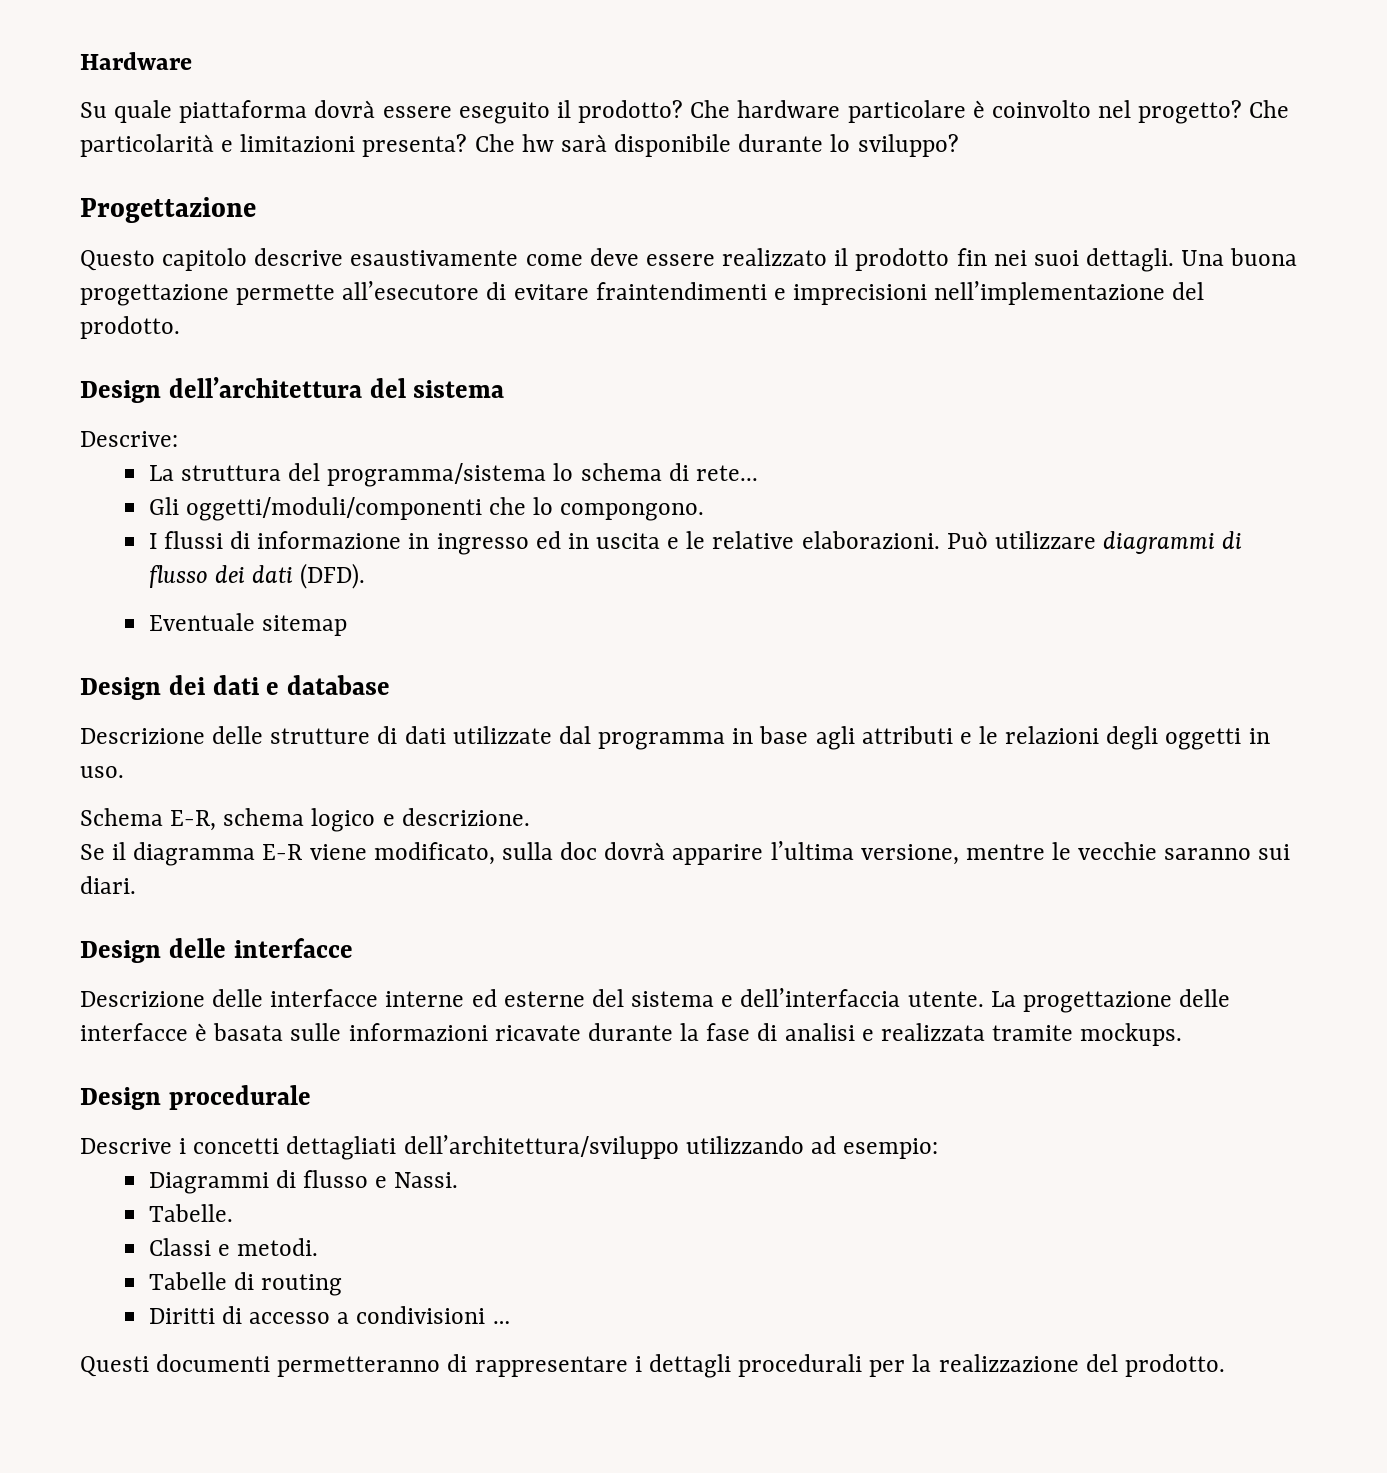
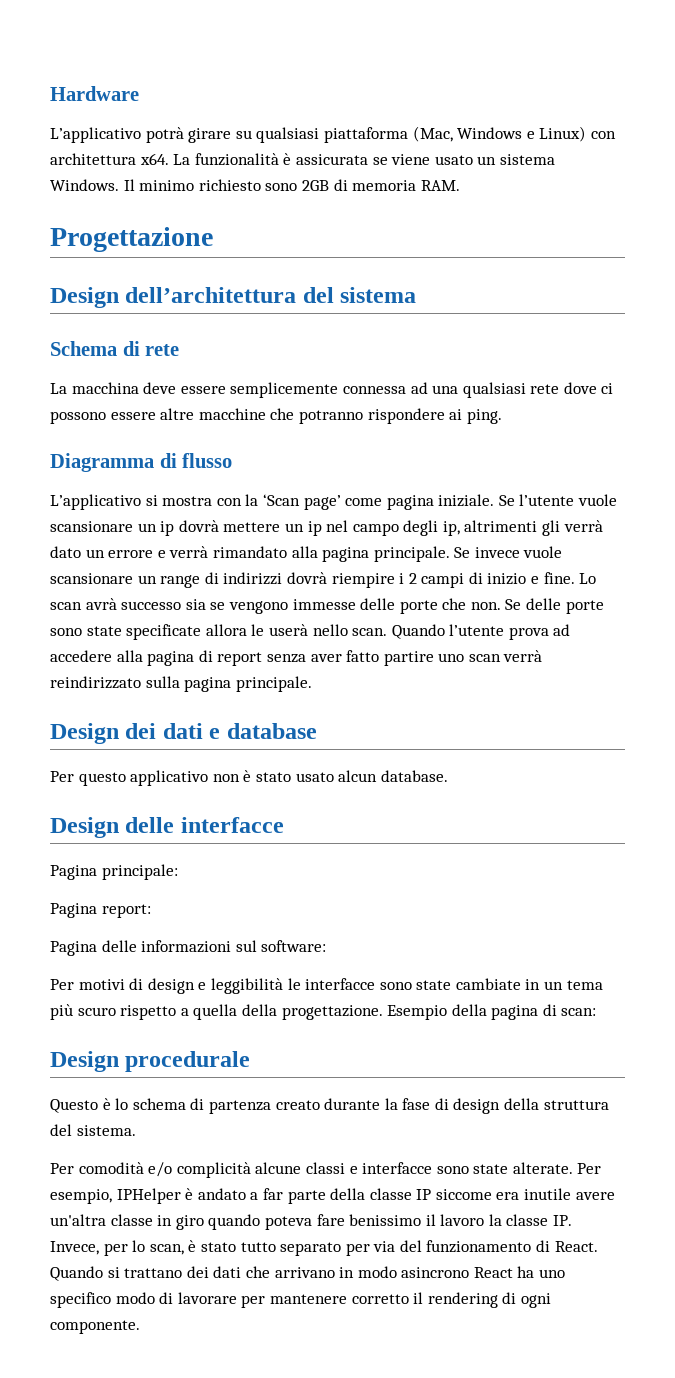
- Su quale piattaforma dovrà essere eseguito il prodotto? Che hardware particolare è coinvolto nel progetto? Che particolarità e limitazioni presenta? Che hw sarà disponibile durante lo sviluppo?
+ L’applicativo potrà girare su qualsiasi piattaforma (Mac, Windows e Linux) con architettura x64. La funzionalità è assicurata se viene usato un sistema Windows. Il minimo richiesto sono 2GB di memoria RAM.
  Progettazione
- Questo capitolo descrive esaustivamente come deve essere realizzato il prodotto fin nei suoi dettagli. Una buona progettazione permette all’esecutore di evitare fraintendimenti e imprecisioni nell’implementazione del prodotto.
  Design dell’architettura del sistema
- Descrive:
- La struttura del programma/sistema lo schema di rete...
- Gli oggetti/moduli/componenti che lo compongono.
- I flussi di informazione in ingresso ed in uscita e le relative elaborazioni. Può utilizzare diagrammi di flusso dei dati (DFD).
- Eventuale sitemap
+ Schema di rete
+ La macchina deve essere semplicemente connessa ad una qualsiasi rete dove ci possono essere altre macchine che potranno rispondere ai ping.
+ Diagramma di flusso
+ L’applicativo si mostra con la ‘Scan page’ come pagina iniziale. Se l’utente vuole scansionare un ip dovrà mettere un ip nel campo degli ip, altrimenti gli verrà dato un errore e verrà rimandato alla pagina principale. Se invece vuole scansionare un range di indirizzi dovrà riempire i 2 campi di inizio e fine. Lo scan avrà successo sia se vengono immesse delle porte che non. Se delle porte sono state specificate allora le userà nello scan. Quando l’utente prova ad accedere alla pagina di report senza aver fatto partire uno scan verrà reindirizzato sulla pagina principale.
- Descrizione delle strutture di dati utilizzate dal programma in base agli attributi e le relazioni degli oggetti in uso.
- Schema E-R, schema logico e descrizione.
- Se il diagramma E-R viene modificato, sulla doc dovrà apparire l’ultima versione, mentre le vecchie saranno sui diari.
+ Per questo applicativo non è stato usato alcun database.
  Design delle interfacce
- Descrizione delle interfacce interne ed esterne del sistema e dell’interfaccia utente. La progettazione delle interfacce è basata sulle informazioni ricavate durante la fase di analisi e realizzata tramite mockups.
+ Pagina principale:
+ Pagina report:
+ Pagina delle informazioni sul software:
+ Per motivi di design e leggibilità le interfacce sono state cambiate in un tema più scuro rispetto a quella della progettazione. Esempio della pagina di scan:
  Design procedurale
- Descrive i concetti dettagliati dell’architettura/sviluppo utilizzando ad esempio:
- Diagrammi di flusso e Nassi.
- Tabelle.
- Classi e metodi.
- Tabelle di routing
- Diritti di accesso a condivisioni …
- Questi documenti permetteranno di rappresentare i dettagli procedurali per la realizzazione del prodotto.
+ Questo è lo schema di partenza creato durante la fase di design della struttura del sistema.
+ Per comodità e/o complicità alcune classi e interfacce sono state alterate. Per esempio, IPHelper è andato a far parte della classe IP siccome era inutile avere un'altra classe in giro quando poteva fare benissimo il lavoro la classe IP. Invece, per lo scan, è stato tutto separato per via del funzionamento di React. Quando si trattano dei dati che arrivano in modo asincrono React ha uno specifico modo di lavorare per mantenere corretto il rendering di ogni componente.

